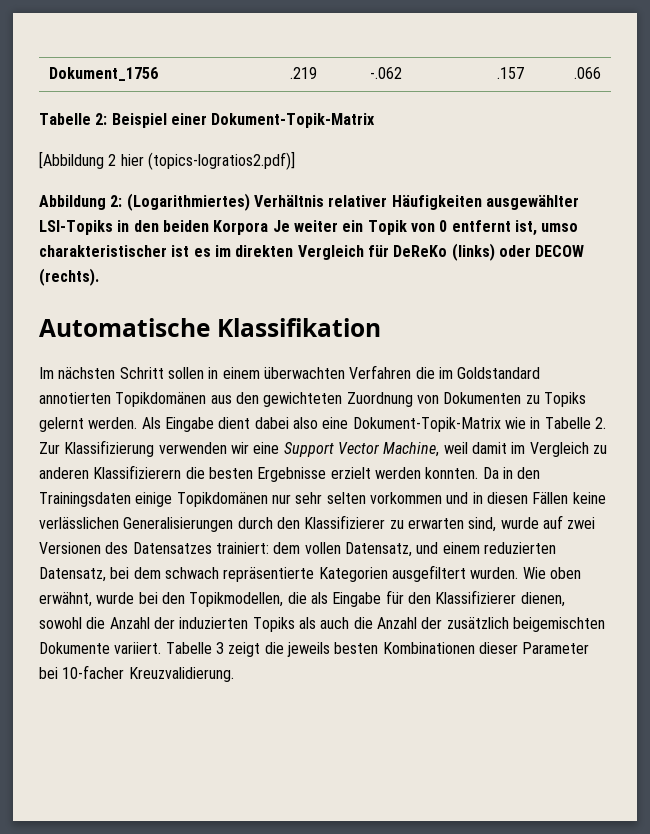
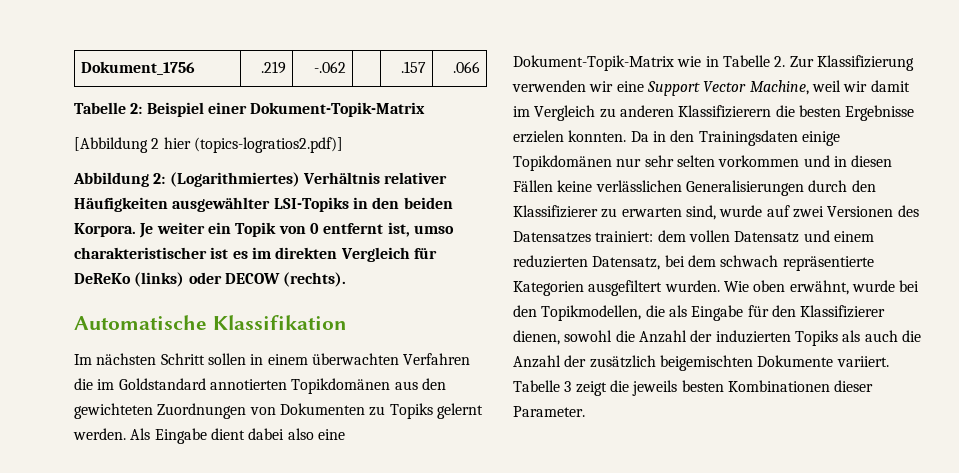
- Abbildung 2: (Logarithmiertes) Verhältnis relativer Häufigkeiten ausgewählter LSI-Topiks in den beiden Korpora Je weiter ein Topik von 0 entfernt ist, umso charakteristischer ist es im direkten Vergleich für DeReKo (links) oder DECOW (rechts).
+ Abbildung 2: (Logarithmiertes) Verhältnis relativer Häufigkeiten ausgewählter LSI-Topiks in den beiden Korpora. Je weiter ein Topik von 0 entfernt ist, umso charakteristischer ist es im direkten Vergleich für DeReKo (links) oder DECOW (rechts).
- Im nächsten Schritt sollen in einem überwachten Verfahren die im Goldstandard annotierten Topikdomänen aus den gewichteten Zuordnung von Dokumenten zu Topiks gelernt werden.
+ Im nächsten Schritt sollen in einem überwachten Verfahren die im Goldstandard annotierten Topikdomänen aus den gewichteten Zuordnungen von Dokumenten zu Topiks gelernt werden.
- Als Eingabe dient dabei also eine Dokument-Topik-Matrix wie in Tabelle 2. Zur Klassifizierung verwenden wir eine Support Vector Machine, weil damit im Vergleich zu anderen Klassifizierern die besten Ergebnisse erzielt werden konnten.
+ Als Eingabe dient dabei also eine Dokument-Topik-Matrix wie in Tabelle 2. Zur Klassifizierung verwenden wir eine Support Vector Machine, weil wir damit im Vergleich zu anderen Klassifizierern die besten Ergebnisse erzielen konnten.
- Da in den Trainingsdaten einige Topikdomänen nur sehr selten vorkommen und in diesen Fällen keine verlässlichen Generalisierungen durch den Klassifizierer zu erwarten sind, wurde auf zwei Versionen des Datensatzes trainiert: dem vollen Datensatz, und einem reduzierten Datensatz, bei dem schwach repräsentierte Kategorien ausgefiltert wurden.
+ Da in den Trainingsdaten einige Topikdomänen nur sehr selten vorkommen und in diesen Fällen keine verlässlichen Generalisierungen durch den Klassifizierer zu erwarten sind, wurde auf zwei Versionen des Datensatzes trainiert: dem vollen Datensatz und einem reduzierten Datensatz, bei dem schwach repräsentierte Kategorien ausgefiltert wurden.
- Tabelle 3 zeigt die jeweils besten Kombinationen dieser Parameter bei 10-facher Kreuzvalidierung.
+ Tabelle 3 zeigt die jeweils besten Kombinationen dieser Parameter.

